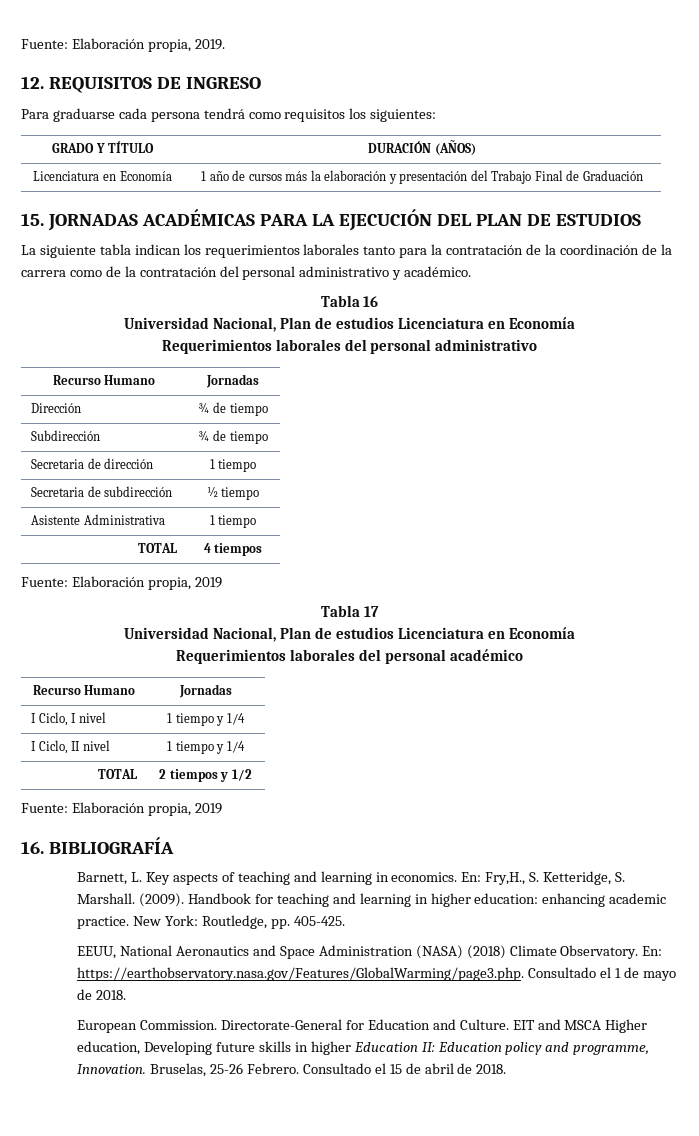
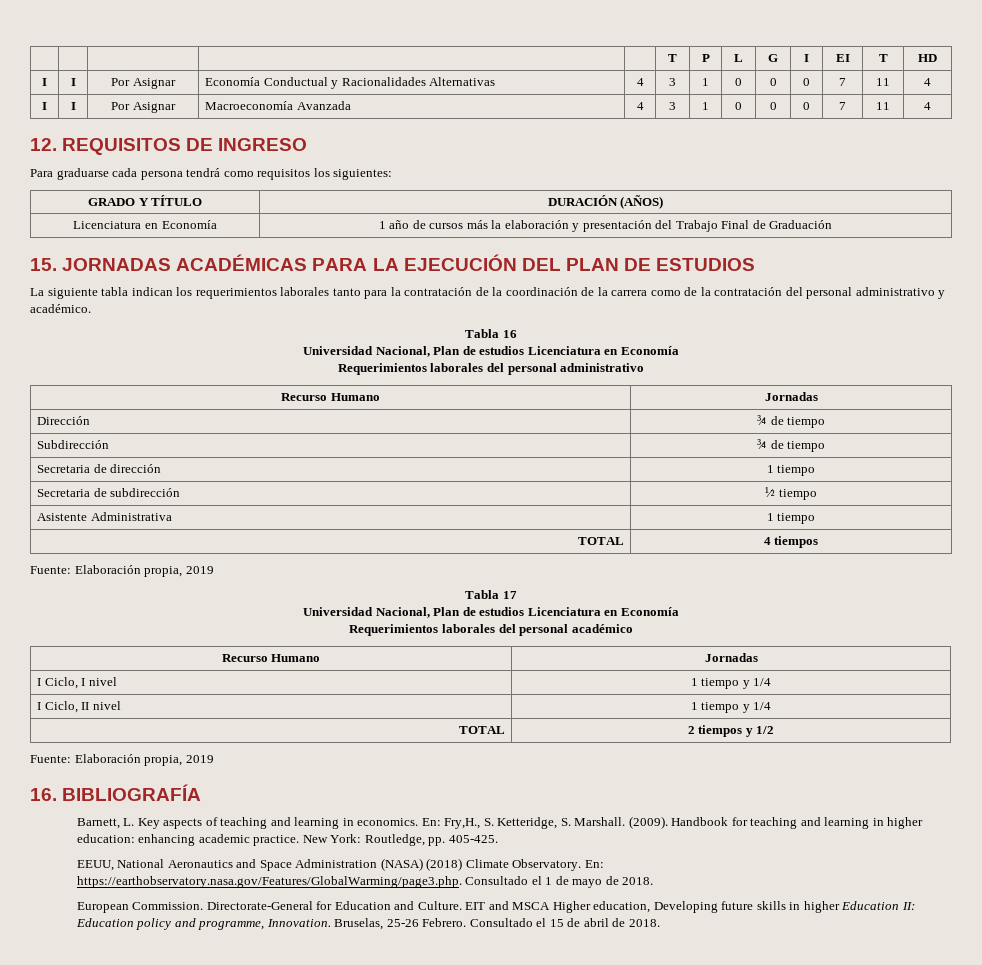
- Fuente: Elaboración propia, 2019.
+ | | | | | T | P | L | G | I | EI | T | HD
+ I | I | Por Asignar | Economía Conductual y Racionalidades Alternativas | 4 | 3 | 1 | 0 | 0 | 0 | 7 | 11 | 4
+ I | I | Por Asignar | Macroeconomía Avanzada | 4 | 3 | 1 | 0 | 0 | 0 | 7 | 11 | 4

